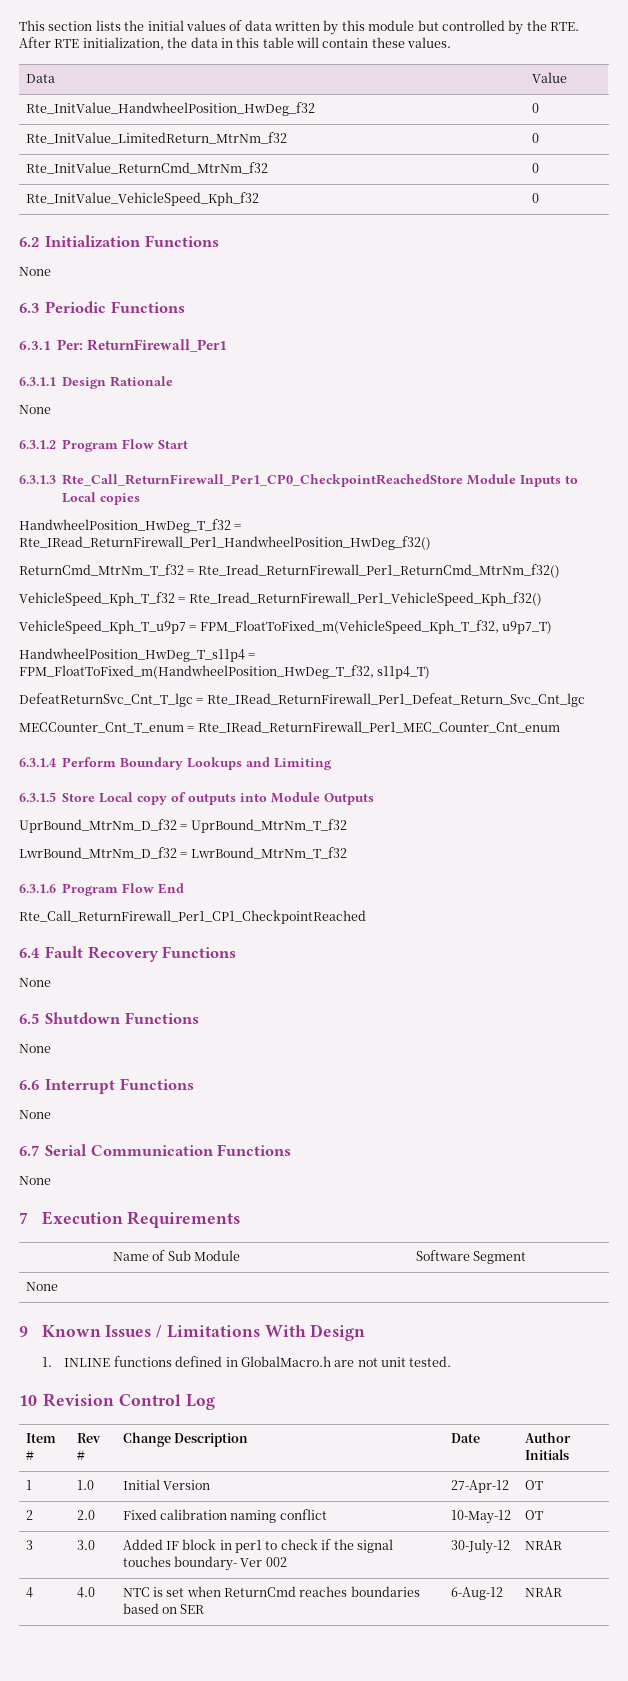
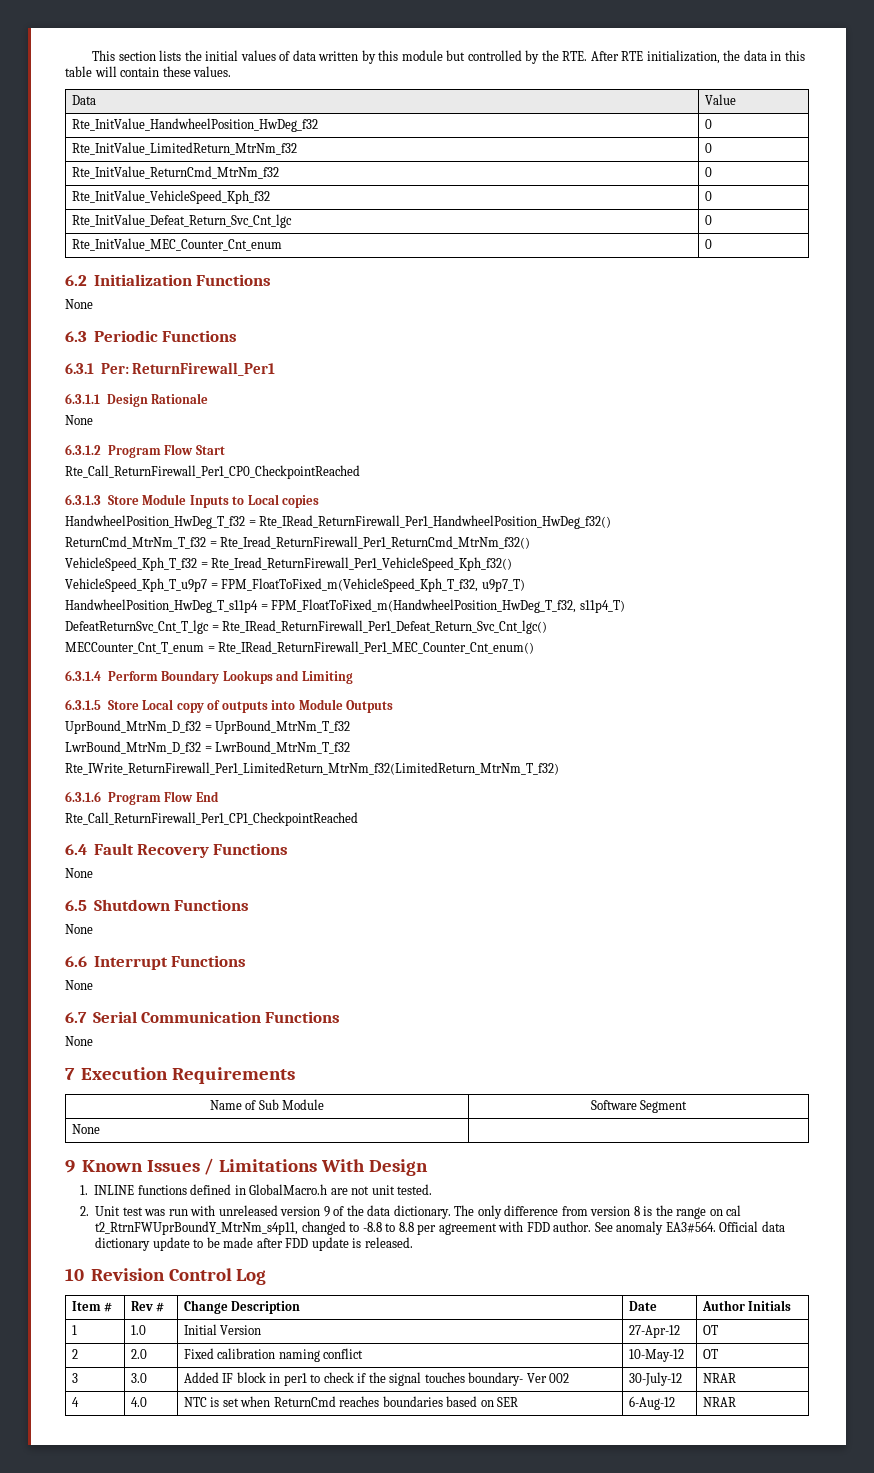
+ Rte_InitValue_Defeat_Return_Svc_Cnt_lgc | 0
+ Rte_InitValue_MEC_Counter_Cnt_enum | 0
+ Rte_Call_ReturnFirewall_Per1_CP0_CheckpointReached
- 6.3.1.3 Rte_Call_ReturnFirewall_Per1_CP0_CheckpointReachedStore Module Inputs to Local copies
+ 6.3.1.3 Store Module Inputs to Local copies
- DefeatReturnSvc_Cnt_T_lgc = Rte_IRead_ReturnFirewall_Per1_Defeat_Return_Svc_Cnt_lgc
+ DefeatReturnSvc_Cnt_T_lgc = Rte_IRead_ReturnFirewall_Per1_Defeat_Return_Svc_Cnt_lgc()
- MECCounter_Cnt_T_enum = Rte_IRead_ReturnFirewall_Per1_MEC_Counter_Cnt_enum
+ MECCounter_Cnt_T_enum = Rte_IRead_ReturnFirewall_Per1_MEC_Counter_Cnt_enum()
+ Rte_IWrite_ReturnFirewall_Per1_LimitedReturn_MtrNm_f32(LimitedReturn_MtrNm_T_f32)
+ 2. Unit test was run with unreleased version 9 of the data dictionary. The only difference from version 8 is the range on cal t2_RtrnFWUprBoundY_MtrNm_s4p11, changed to -8.8 to 8.8 per agreement with FDD author. See anomaly EA3#564. Official data dictionary update to be made after FDD update is released.

